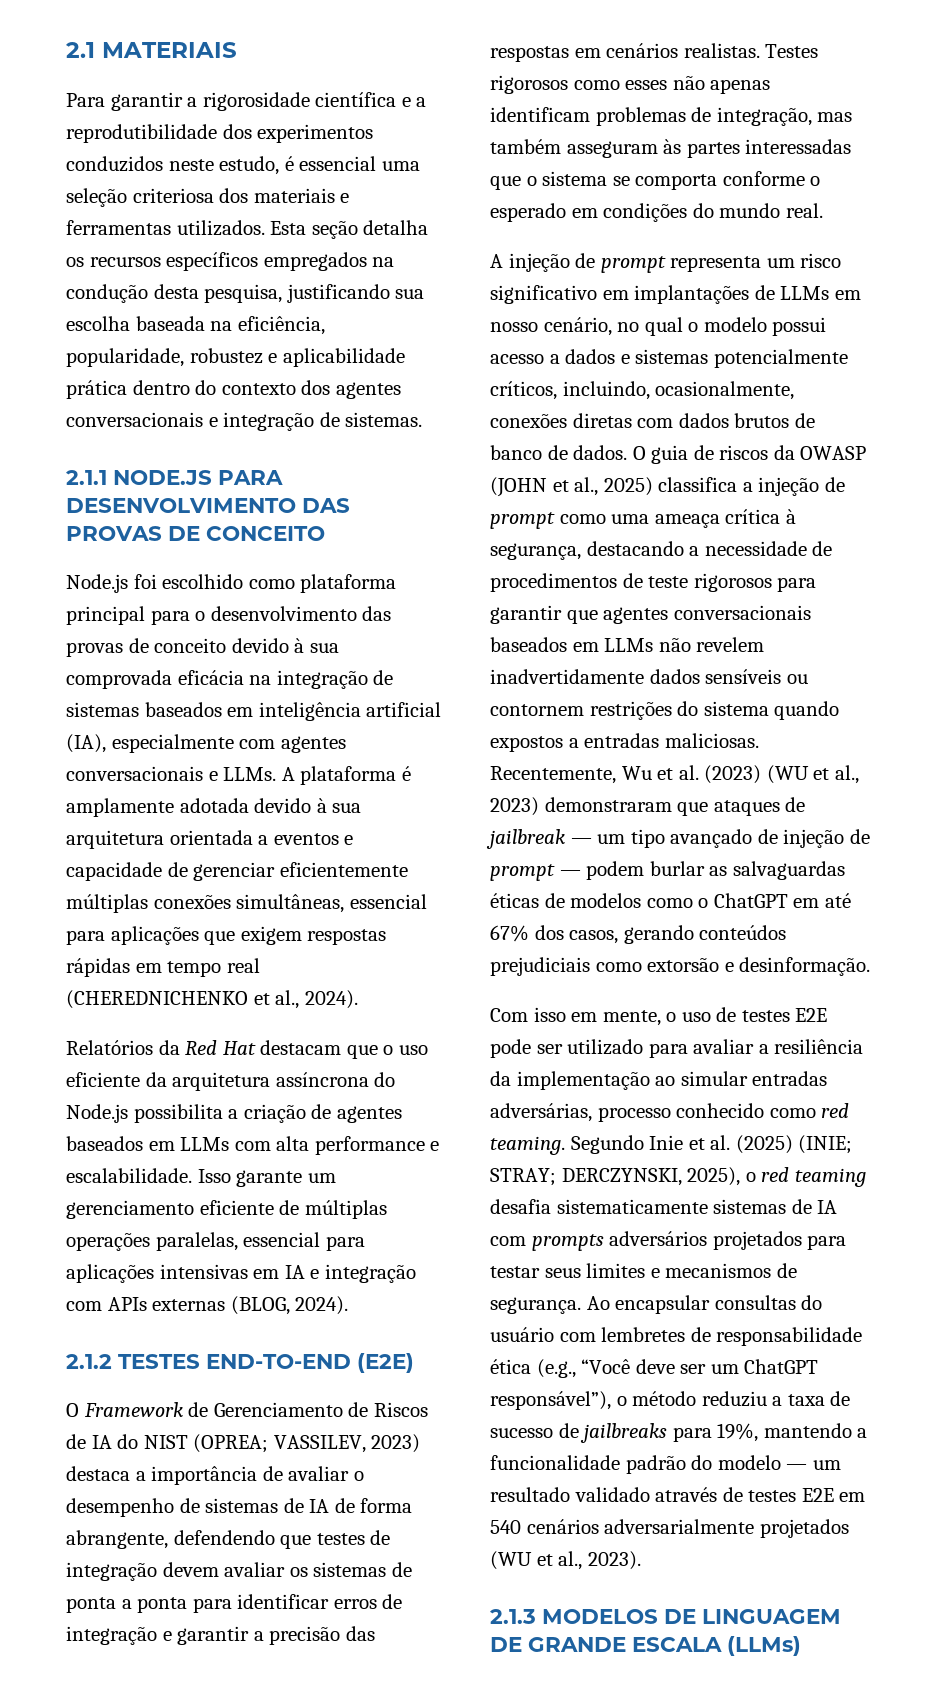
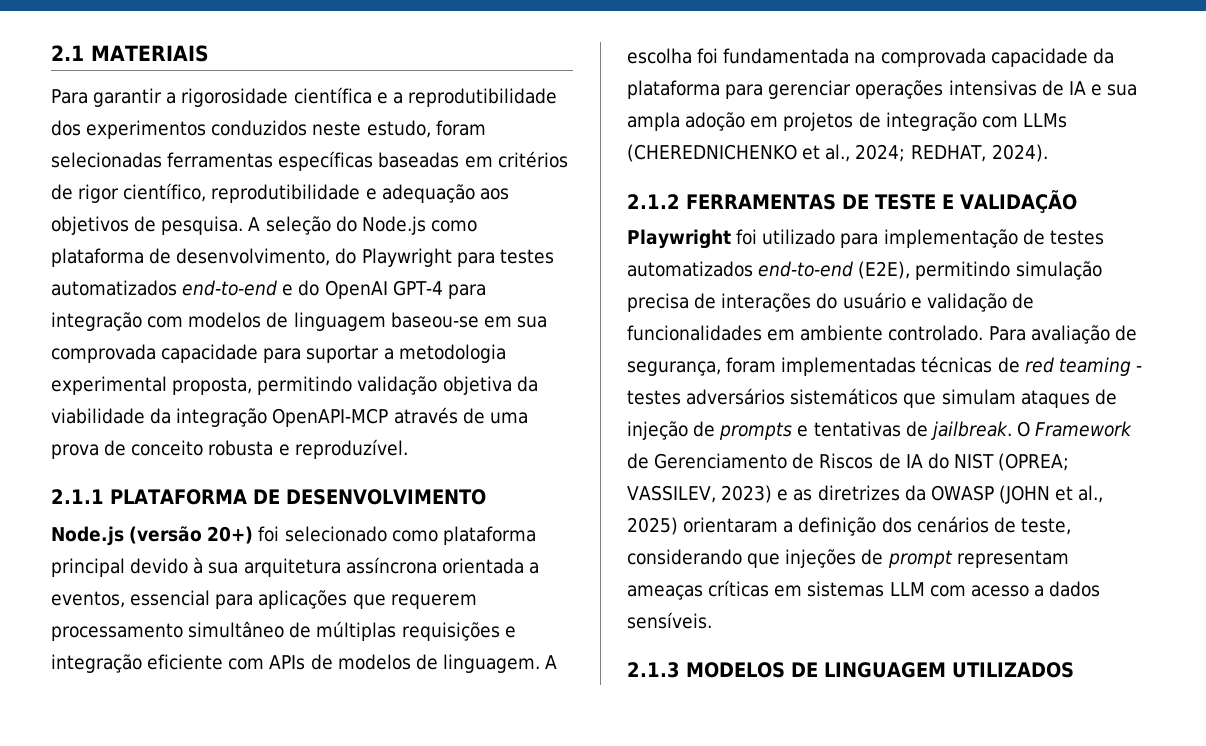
- Para garantir a rigorosidade científica e a reprodutibilidade dos experimentos conduzidos neste estudo, é essencial uma seleção criteriosa dos materiais e ferramentas utilizados. Esta seção detalha os recursos específicos empregados na condução desta pesquisa, justificando sua escolha baseada na eficiência, popularidade, robustez e aplicabilidade prática dentro do contexto dos agentes conversacionais e integração de sistemas.
+ Para garantir a rigorosidade científica e a reprodutibilidade dos experimentos conduzidos neste estudo, foram selecionadas ferramentas específicas baseadas em critérios de rigor científico, reprodutibilidade e adequação aos objetivos de pesquisa. A seleção do Node.js como plataforma de desenvolvimento, do Playwright para testes automatizados end-to-end e do OpenAI GPT-4 para integração com modelos de linguagem baseou-se em sua comprovada capacidade para suportar a metodologia experimental proposta, permitindo validação objetiva da viabilidade da integração OpenAPI-MCP através de uma prova de conceito robusta e reproduzível.
- 2.1.1 NODE.JS PARA DESENVOLVIMENTO DAS PROVAS DE CONCEITO
- Node.js foi escolhido como plataforma principal para o desenvolvimento das provas de conceito devido à sua comprovada eficácia na integração de sistemas baseados em inteligência artificial (IA), especialmente com agentes conversacionais e LLMs. A plataforma é amplamente adotada devido à sua arquitetura orientada a eventos e capacidade de gerenciar eficientemente múltiplas conexões simultâneas, essencial para aplicações que exigem respostas rápidas em tempo real (CHEREDNICHENKO et al., 2024).
- Relatórios da Red Hat destacam que o uso eficiente da arquitetura assíncrona do Node.js possibilita a criação de agentes baseados em LLMs com alta performance e escalabilidade. Isso garante um gerenciamento eficiente de múltiplas operações paralelas, essencial para aplicações intensivas em IA e integração com APIs externas (BLOG, 2024).
- 2.1.2 TESTES END-TO-END (E2E)
- O Framework de Gerenciamento de Riscos de IA do NIST (OPREA; VASSILEV, 2023) destaca a importância de avaliar o desempenho de sistemas de IA de forma abrangente, defendendo que testes de integração devem avaliar os sistemas de ponta a ponta para identificar erros de integração e garantir a precisão das respostas em cenários realistas. Testes rigorosos como esses não apenas identificam problemas de integração, mas também asseguram às partes interessadas que o sistema se comporta conforme o esperado em condições do mundo real.
- A injeção de prompt representa um risco significativo em implantações de LLMs em nosso cenário, no qual o modelo possui acesso a dados e sistemas potencialmente críticos, incluindo, ocasionalmente, conexões diretas com dados brutos de banco de dados. O guia de riscos da OWASP (JOHN et al., 2025) classifica a injeção de prompt como uma ameaça crítica à segurança, destacando a necessidade de procedimentos de teste rigorosos para garantir que agentes conversacionais baseados em LLMs não revelem inadvertidamente dados sensíveis ou contornem restrições do sistema quando expostos a entradas maliciosas. Recentemente, Wu et al. (2023) (WU et al., 2023) demonstraram que ataques de jailbreak — um tipo avançado de injeção de prompt — podem burlar as salvaguardas éticas de modelos como o ChatGPT em até 67% dos casos, gerando conteúdos prejudiciais como extorsão e desinformação.
- Com isso em mente, o uso de testes E2E pode ser utilizado para avaliar a resiliência da implementação ao simular entradas adversárias, processo conhecido como red teaming. Segundo Inie et al. (2025) (INIE; STRAY; DERCZYNSKI, 2025), o red teaming desafia sistematicamente sistemas de IA com prompts adversários projetados para testar seus limites e mecanismos de segurança. Ao encapsular consultas do usuário com lembretes de responsabilidade ética (e.g., “Você deve ser um ChatGPT responsável”), o método reduziu a taxa de sucesso de jailbreaks para 19%, mantendo a funcionalidade padrão do modelo — um resultado validado através de testes E2E em 540 cenários adversarialmente projetados (WU et al., 2023).
+ 2.1.1 PLATAFORMA DE DESENVOLVIMENTO
+ Node.js (versão 20+) foi selecionado como plataforma principal devido à sua arquitetura assíncrona orientada a eventos, essencial para aplicações que requerem processamento simultâneo de múltiplas requisições e integração eficiente com APIs de modelos de linguagem. A escolha foi fundamentada na comprovada capacidade da plataforma para gerenciar operações intensivas de IA e sua ampla adoção em projetos de integração com LLMs (CHEREDNICHENKO et al., 2024; REDHAT, 2024).
+ 2.1.2 FERRAMENTAS DE TESTE E VALIDAÇÃO
+ Playwright foi utilizado para implementação de testes automatizados end-to-end (E2E), permitindo simulação precisa de interações do usuário e validação de funcionalidades em ambiente controlado. Para avaliação de segurança, foram implementadas técnicas de red teaming - testes adversários sistemáticos que simulam ataques de injeção de prompts e tentativas de jailbreak. O Framework de Gerenciamento de Riscos de IA do NIST (OPREA; VASSILEV, 2023) e as diretrizes da OWASP (JOHN et al., 2025) orientaram a definição dos cenários de teste, considerando que injeções de prompt representam ameaças críticas em sistemas LLM com acesso a dados sensíveis.
- 2.1.3 MODELOS DE LINGUAGEM DE GRANDE ESCALA (LLMs)
+ 2.1.3 MODELOS DE LINGUAGEM UTILIZADOS

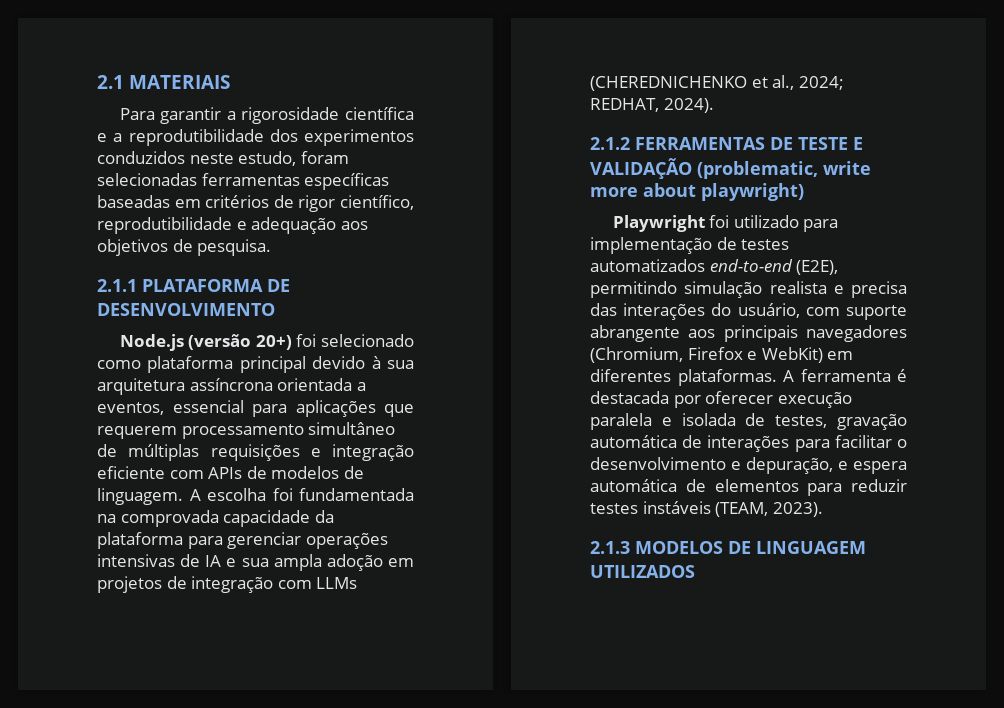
- A seleção do Node.js como plataforma de desenvolvimento, do Playwright para testes automatizados end-to-end e do OpenAI GPT-4 para integração com modelos de linguagem baseou-se em sua comprovada capacidade para suportar a metodologia experimental proposta, permitindo validação objetiva da viabilidade da integração OpenAPI-MCP através de uma prova de conceito robusta e reproduzível.
- 2.1.2 FERRAMENTAS DE TESTE E VALIDAÇÃO
+ 2.1.2 FERRAMENTAS DE TESTE E VALIDAÇÃO (problematic, write more about playwright)
- Playwright foi utilizado para implementação de testes automatizados end-to-end (E2E), permitindo simulação precisa de interações do usuário e validação de funcionalidades em ambiente controlado. Para avaliação de segurança, foram implementadas técnicas de red teaming - testes adversários sistemáticos que simulam ataques de injeção de prompts e tentativas de jailbreak. O Framework de Gerenciamento de Riscos de IA do NIST (OPREA; VASSILEV, 2023) e as diretrizes da OWASP (JOHN et al., 2025) orientaram a definição dos cenários de teste, considerando que injeções de prompt representam ameaças críticas em sistemas LLM com acesso a dados sensíveis.
+ Playwright foi utilizado para implementação de testes automatizados end-to-end (E2E), permitindo simulação realista e precisa das interações do usuário, com suporte abrangente aos principais navegadores (Chromium, Firefox e WebKit) em diferentes plataformas. A ferramenta é destacada por oferecer execução paralela e isolada de testes, gravação automática de interações para facilitar o desenvolvimento e depuração, e espera automática de elementos para reduzir testes instáveis (TEAM, 2023).

